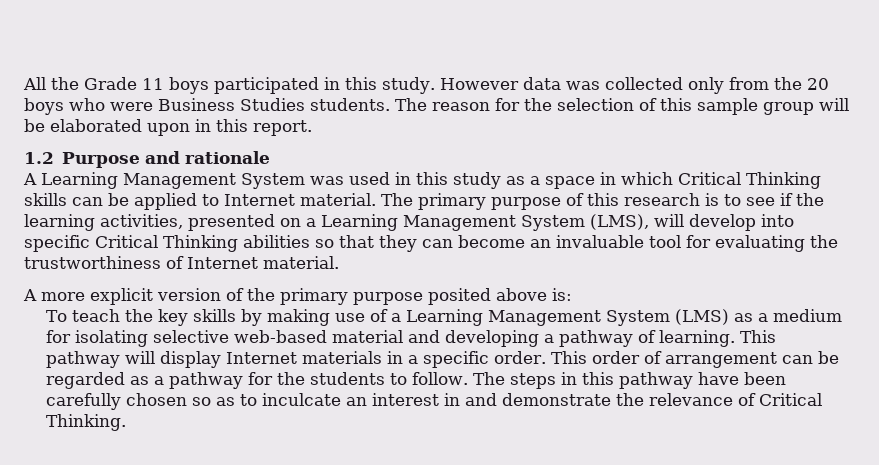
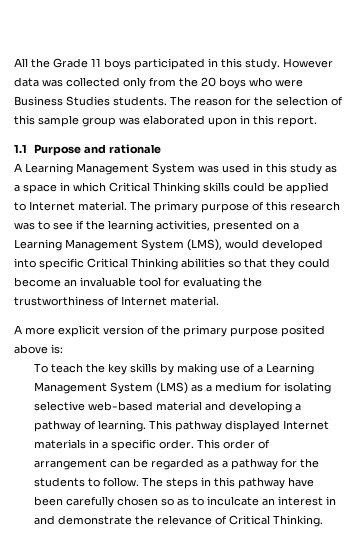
- The reason for the selection of this sample group will be elaborated upon in this report.
+ The reason for the selection of this sample group was elaborated upon in this report.
- 1.2 Purpose and rationale
+ 1.1 Purpose and rationale
- A Learning Management System was used in this study as a space in which Critical Thinking skills can be applied to Internet material.
+ A Learning Management System was used in this study as a space in which Critical Thinking skills could be applied to Internet material.
- The primary purpose of this research is to see if the learning activities, presented on a Learning Management System (LMS), will develop into specific Critical Thinking abilities so that they can become an invaluable tool for evaluating the trustworthiness of Internet material.
+ The primary purpose of this research was to see if the learning activities, presented on a Learning Management System (LMS), would developed into specific Critical Thinking abilities so that they could become an invaluable tool for evaluating the trustworthiness of Internet material.
- This pathway will display Internet materials in a specific order.
+ This pathway displayed Internet materials in a specific order.

